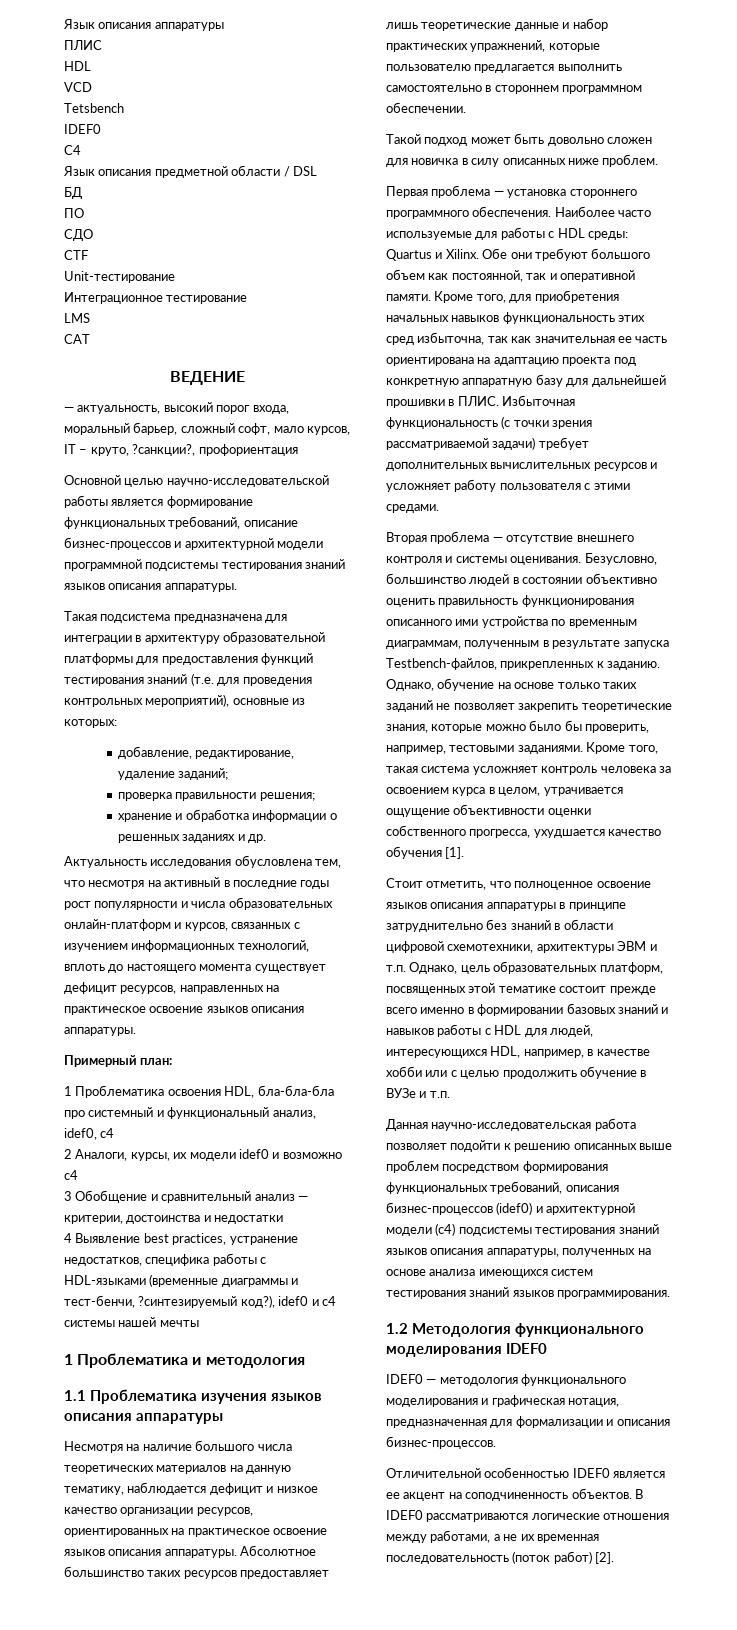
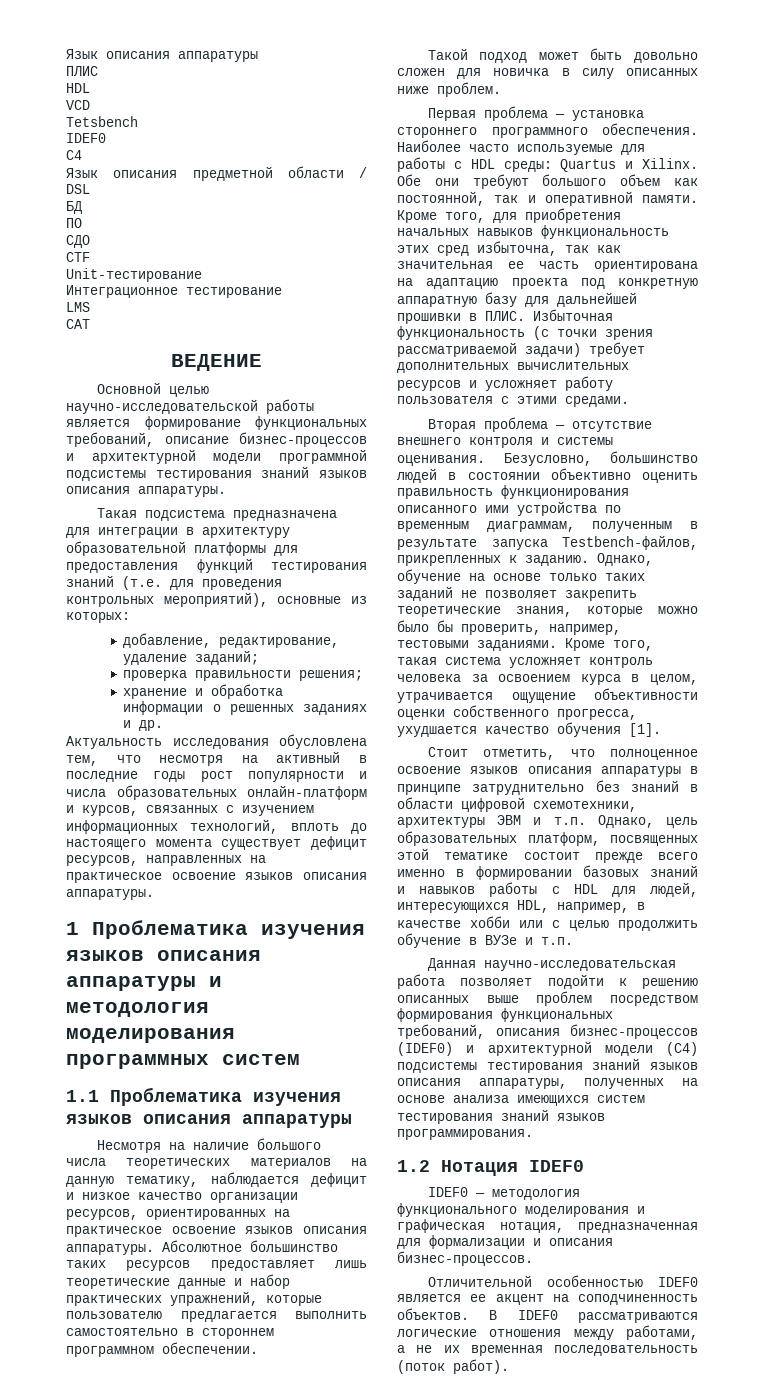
- — актуальность, высокий порог входа, моральный барьер, сложный софт, мало курсов, IT – круто, ?санкции?, профориентация
- Примерный план:
- 1 Проблематика освоения HDL, бла-бла-бла про системный и функциональный анализ, idef0, c4
- 2 Аналоги, курсы, их модели idef0 и возможно с4
- 3 Обобщение и сравнительный анализ — критерии, достоинства и недостатки
- 4 Выявление best practices, устранение недостатков, специфика работы с HDL-языками (временные диаграммы и тест-бенчи, ?синтезируемый код?), idef0 и c4 системы нашей мечты
- 1 Проблематика и методология
+ 1 Проблематика изучения языков описания аппаратуры и методология моделирования программных систем
- Данная научно-исследовательская работа позволяет подойти к решению описанных выше проблем посредством формирования функциональных требований, описания бизнес-процессов (idef0) и архитектурной модели (c4) подсистемы тестирования знаний языков описания аппаратуры, полученных на основе анализа имеющихся систем тестирования знаний языков программирования.
+ Данная научно-исследовательская работа позволяет подойти к решению описанных выше проблем посредством формирования функциональных требований, описания бизнес-процессов (IDEF0) и архитектурной модели (C4) подсистемы тестирования знаний языков описания аппаратуры, полученных на основе анализа имеющихся систем тестирования знаний языков программирования.
- 1.2 Методология функционального моделирования IDEF0
+ 1.2 Нотация IDEF0
- В IDEF0 рассматриваются логические отношения между работами, а не их временная последовательность (поток работ) [2].
+ В IDEF0 рассматриваются логические отношения между работами, а не их временная последовательность (поток работ).

